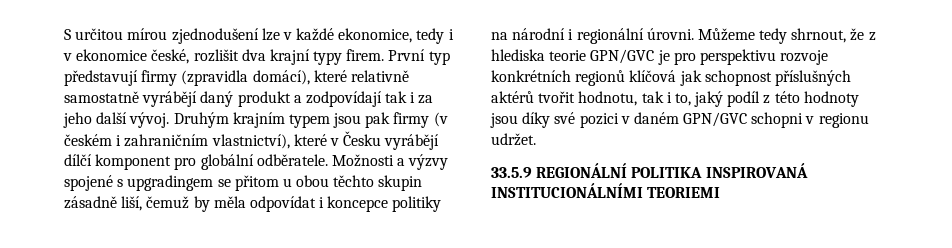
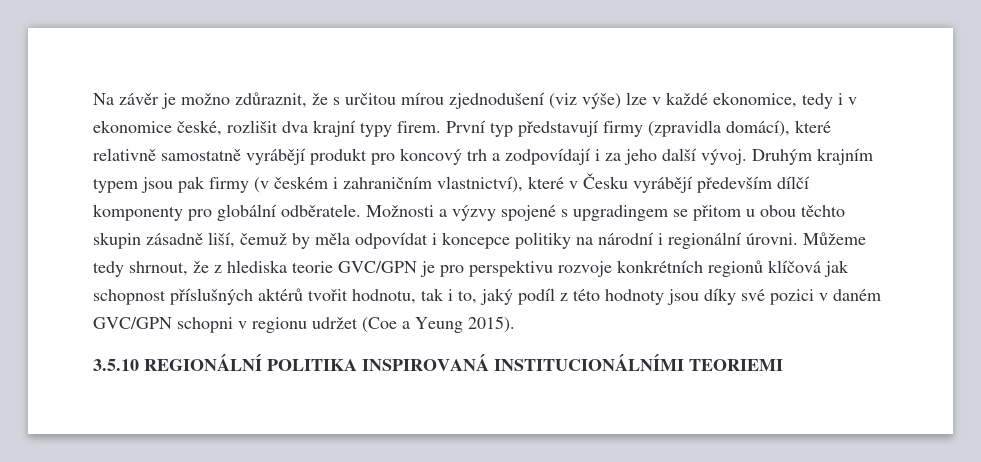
- S určitou mírou zjednodušení lze v každé ekonomice, tedy i v ekonomice české, rozlišit dva krajní typy firem.
+ Na závěr je možno zdůraznit, že s určitou mírou zjednodušení (viz výše) lze v každé ekonomice, tedy i v ekonomice české, rozlišit dva krajní typy firem.
- První typ představují firmy (zpravidla domácí), které relativně samostatně vyrábějí daný produkt a zodpovídají tak i za jeho další vývoj.
+ První typ představují firmy (zpravidla domácí), které relativně samostatně vyrábějí produkt pro koncový trh a zodpovídají i za jeho další vývoj.
- Druhým krajním typem jsou pak firmy (v českém i zahraničním vlastnictví), které v Česku vyrábějí dílčí komponent pro globální odběratele.
+ Druhým krajním typem jsou pak firmy (v českém i zahraničním vlastnictví), které v Česku vyrábějí především dílčí komponenty pro globální odběratele.
- Můžeme tedy shrnout, že z hlediska teorie GPN/GVC je pro perspektivu rozvoje konkrétních regionů klíčová jak schopnost příslušných aktérů tvořit hodnotu, tak i to, jaký podíl z této hodnoty jsou díky své pozici v daném GPN/GVC schopni v regionu udržet.
- 33.5.9 REGIONÁLNÍ POLITIKA INSPIROVANÁ INSTITUCIONÁLNÍMI TEORIEMI
+ Můžeme tedy shrnout, že z hlediska teorie GVC/GPN je pro perspektivu rozvoje konkrétních regionů klíčová jak schopnost příslušných aktérů tvořit hodnotu, tak i to, jaký podíl z této hodnoty jsou díky své pozici v daném GVC/GPN schopni v regionu udržet (Coe a Yeung 2015).
+ 3.5.10 REGIONÁLNÍ POLITIKA INSPIROVANÁ INSTITUCIONÁLNÍMI TEORIEMI

